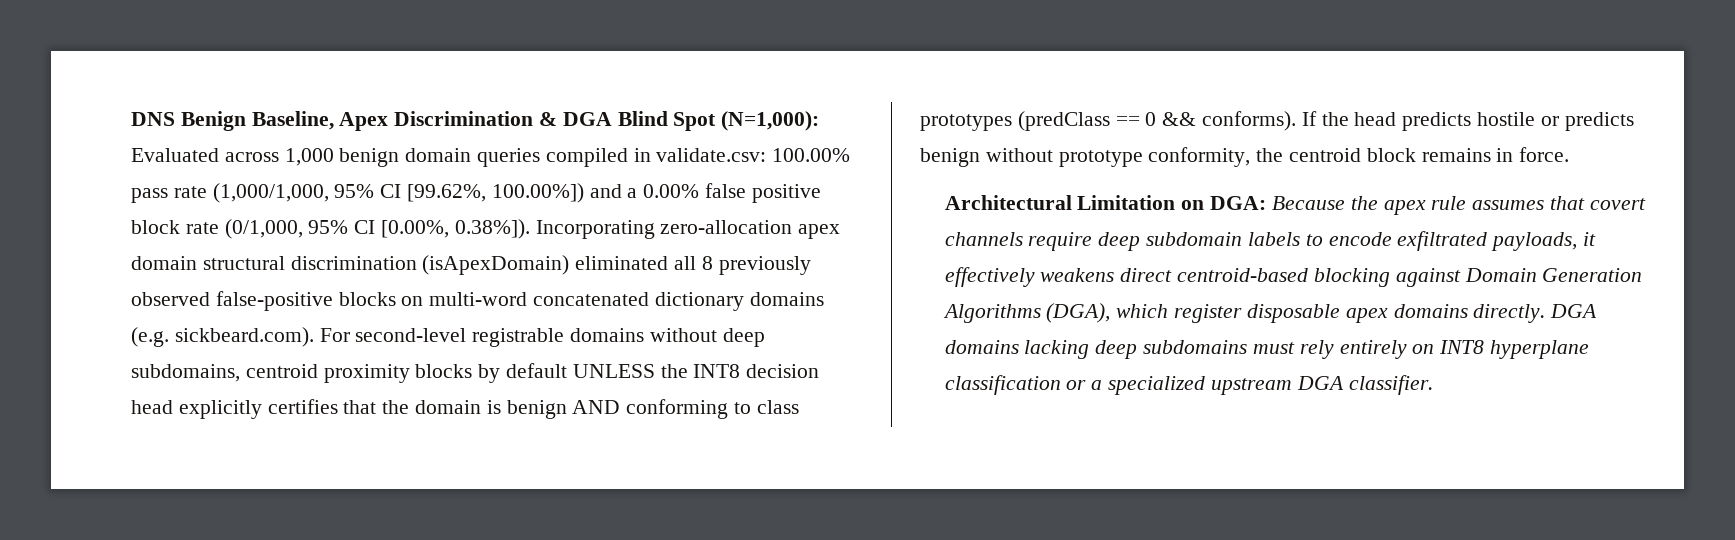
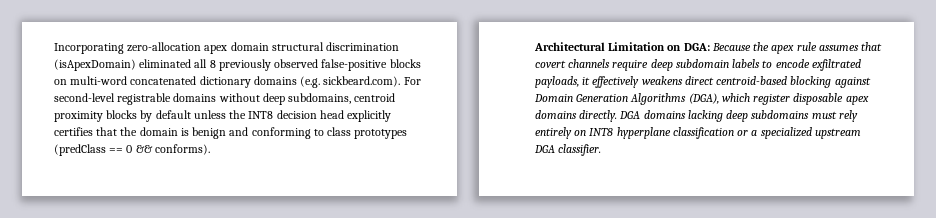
- DNS Benign Baseline, Apex Discrimination & DGA Blind Spot (N=1,000): Evaluated across 1,000 benign domain queries compiled in validate.csv: 100.00% pass rate (1,000/1,000, 95% CI [99.62%, 100.00%]) and a 0.00% false positive block rate (0/1,000, 95% CI [0.00%, 0.38%]). Incorporating zero-allocation apex domain structural discrimination (isApexDomain) eliminated all 8 previously observed false-positive blocks on multi-word concatenated dictionary domains (e.g. sickbeard.com). For second-level registrable domains without deep subdomains, centroid proximity blocks by default UNLESS the INT8 decision head explicitly certifies that the domain is benign AND conforming to class prototypes (predClass == 0 && conforms). If the head predicts hostile or predicts benign without prototype conformity, the centroid block remains in force.
+ Incorporating zero-allocation apex domain structural discrimination (isApexDomain) eliminated all 8 previously observed false-positive blocks on multi-word concatenated dictionary domains (e.g. sickbeard.com). For second-level registrable domains without deep subdomains, centroid proximity blocks by default unless the INT8 decision head explicitly certifies that the domain is benign and conforming to class prototypes (predClass == 0 && conforms).

